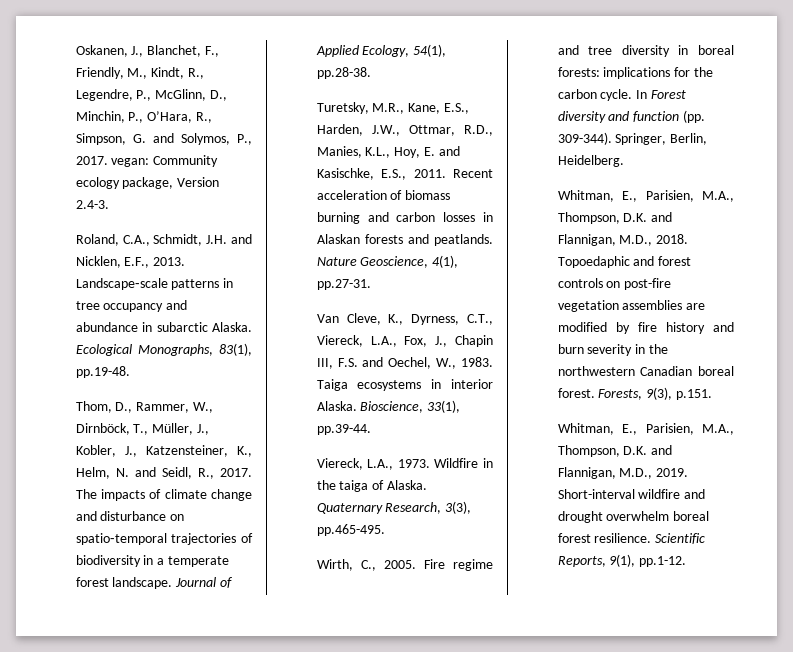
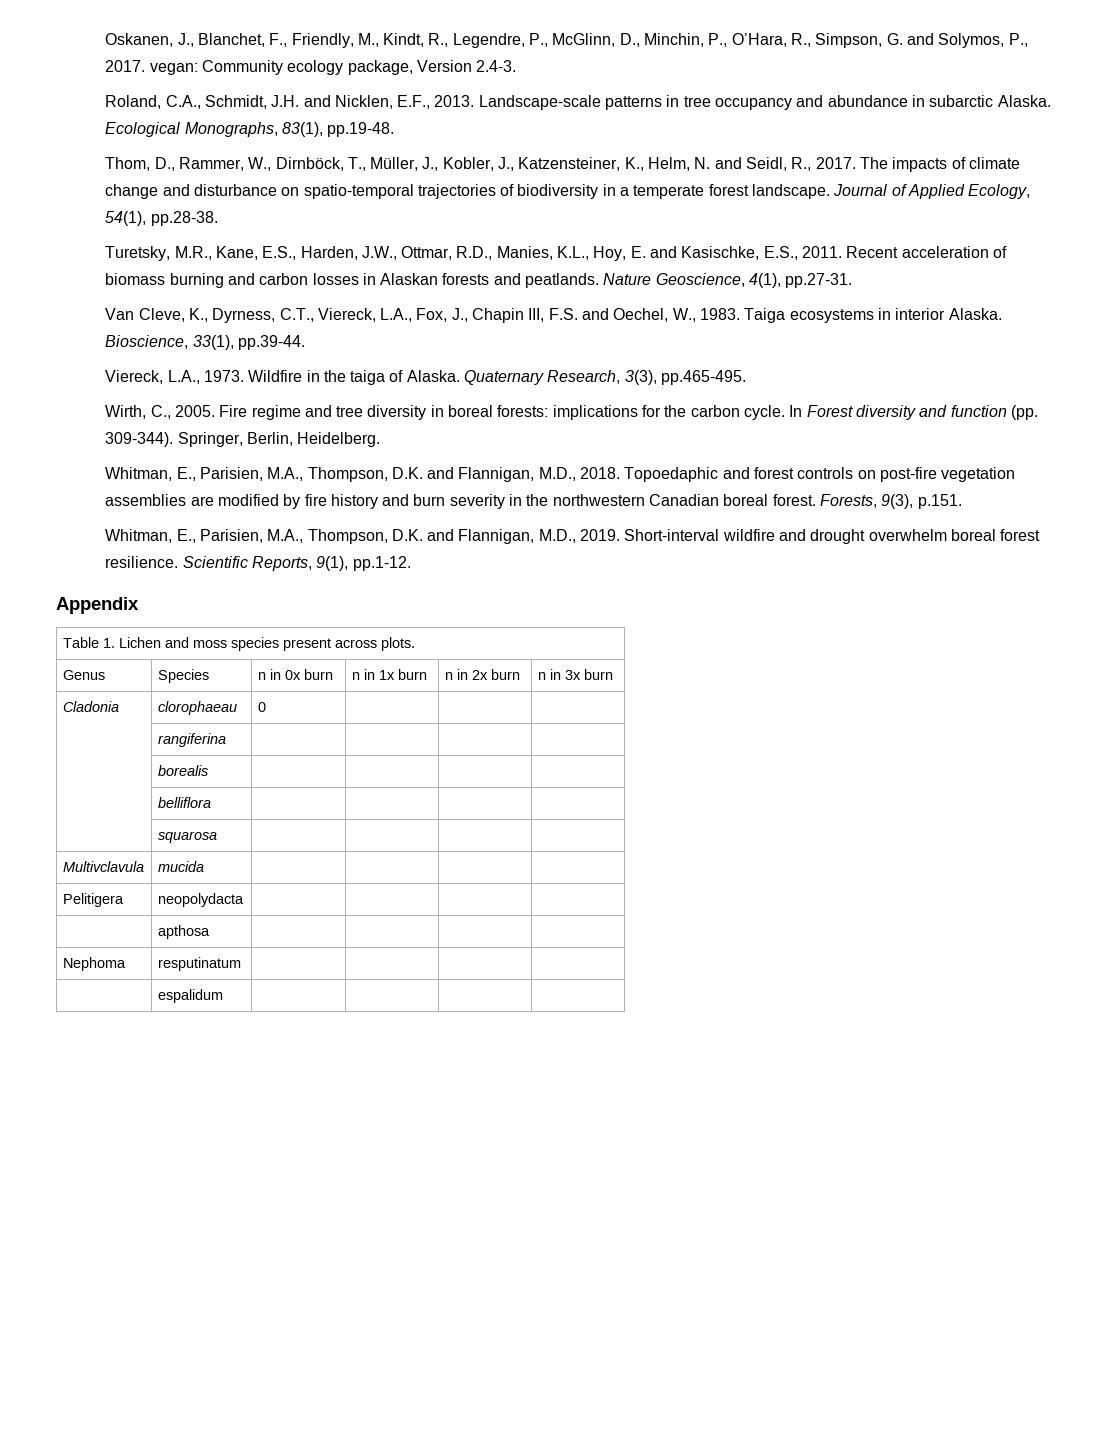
+ Appendix
+ Table 1. Lichen and moss species present across plots.
+ Genus | Species | n in 0x burn | n in 1x burn | n in 2x burn | n in 3x burn
+ Cladonia | clorophaeau | 0 | | |
+ | rangiferina | | | |
+ | borealis | | | |
+ | belliflora | | | |
+ | squarosa | | | |
+ Multivclavula | mucida | | | |
+ Pelitigera | neopolydacta | | | |
+ | apthosa | | | |
+ Nephoma | resputinatum | | | |
+ | espalidum | | | |

